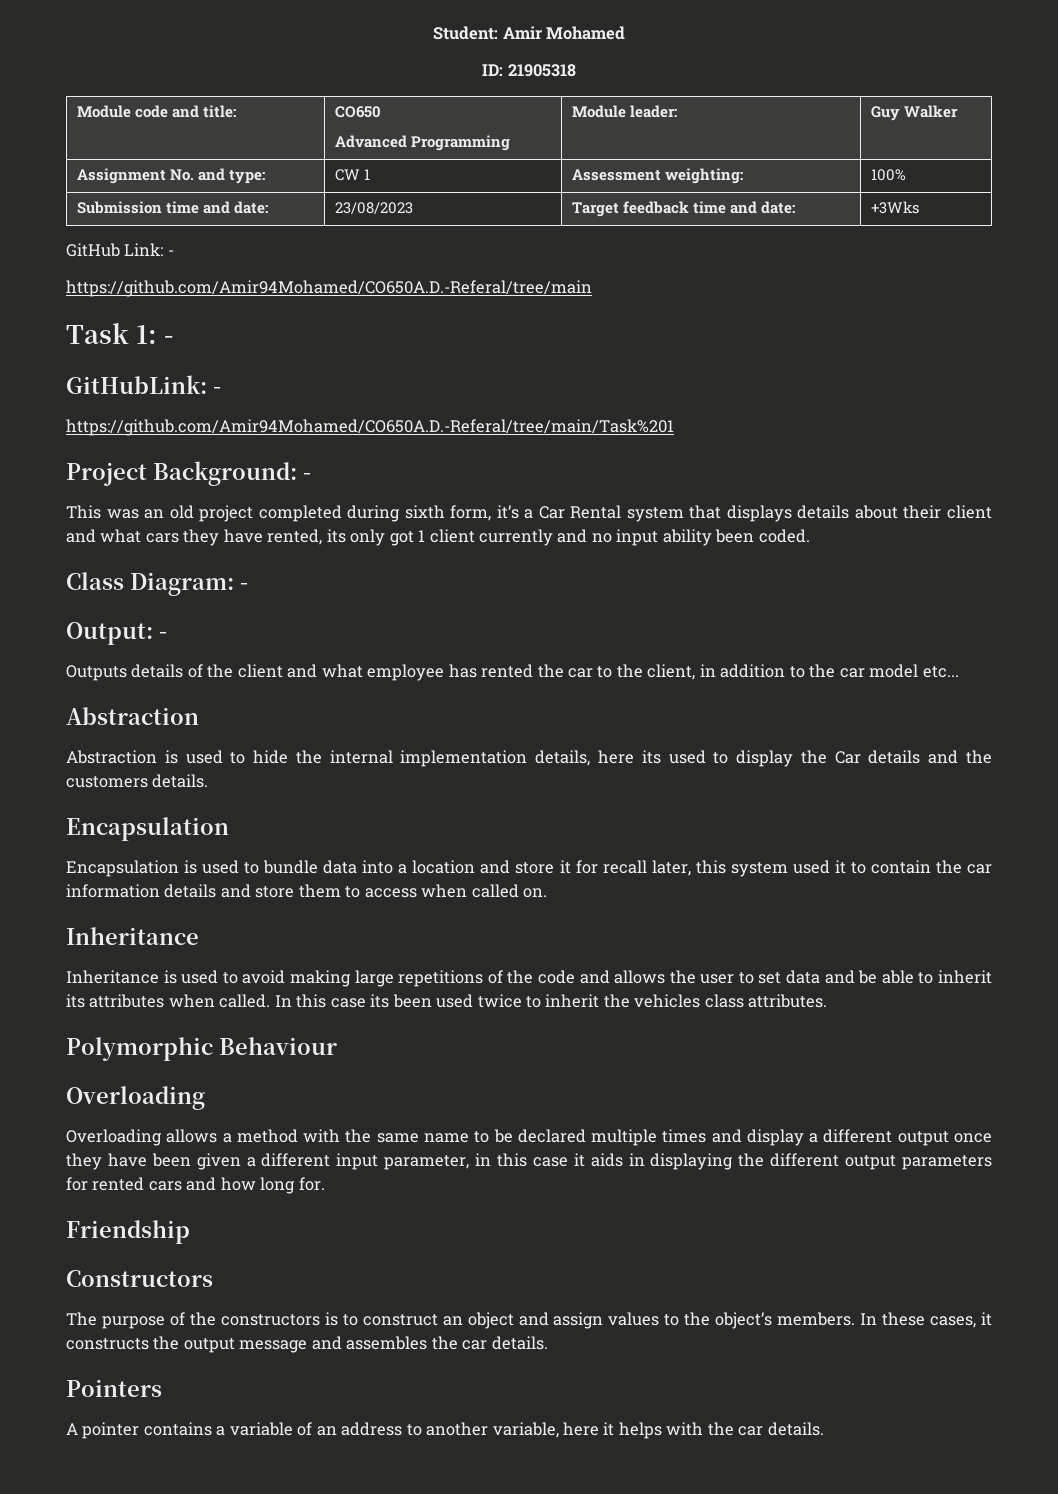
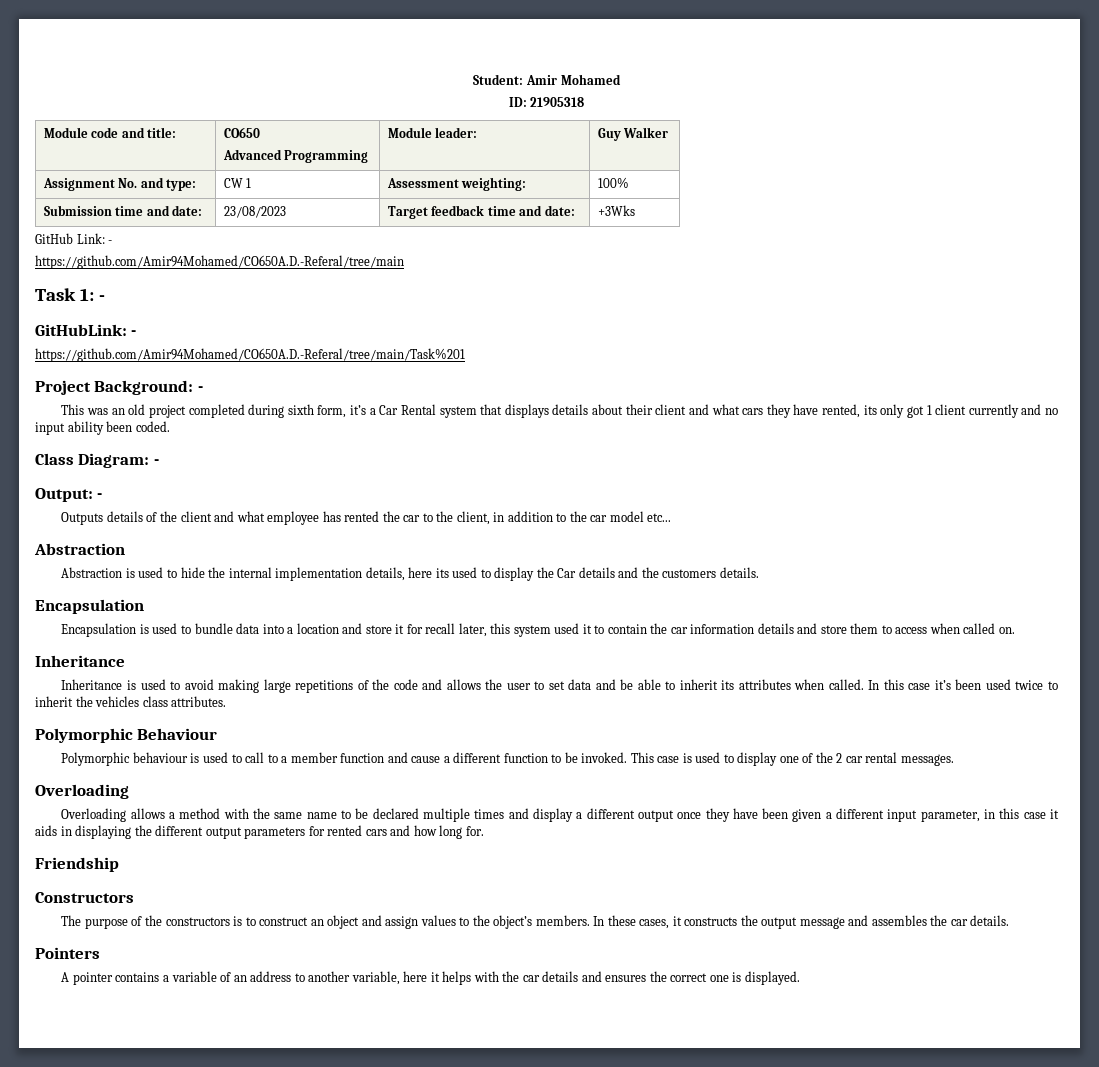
- In this case its been used twice to inherit the vehicles class attributes.
+ In this case it’s been used twice to inherit the vehicles class attributes.
+ Polymorphic behaviour is used to call to a member function and cause a different function to be invoked. This case is used to display one of the 2 car rental messages.
- A pointer contains a variable of an address to another variable, here it helps with the car details.
+ A pointer contains a variable of an address to another variable, here it helps with the car details and ensures the correct one is displayed.

